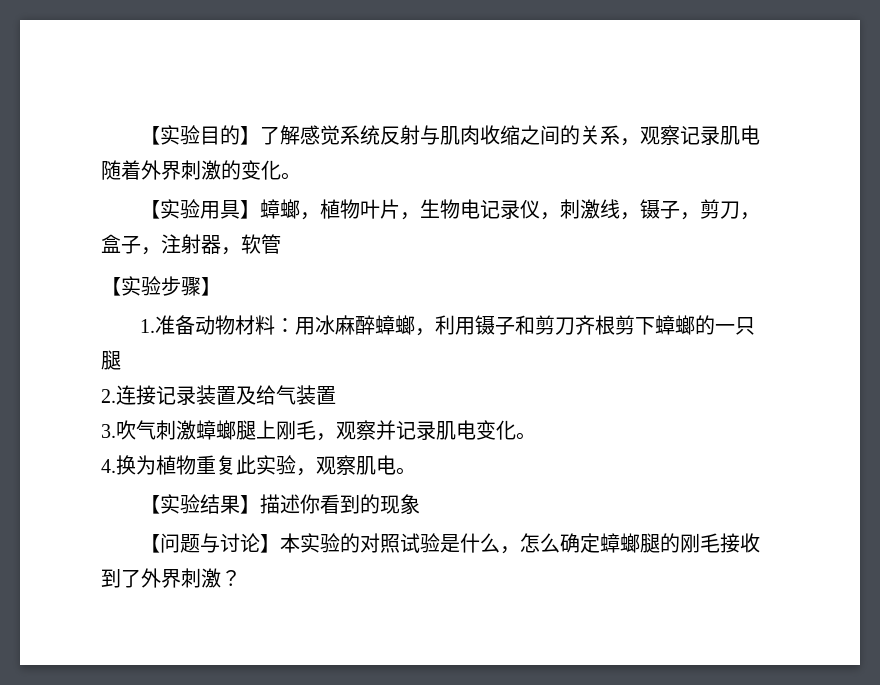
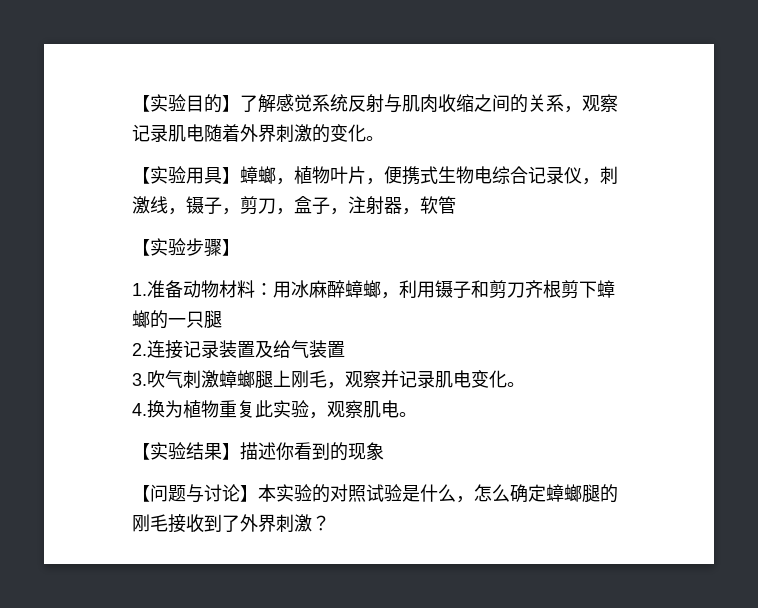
- 【实验用具】蟑螂，植物叶片，生物电记录仪，刺激线，镊子，剪刀，盒子，注射器，软管
+ 【实验用具】蟑螂，植物叶片，便携式生物电综合记录仪，刺激线，镊子，剪刀，盒子，注射器，软管

